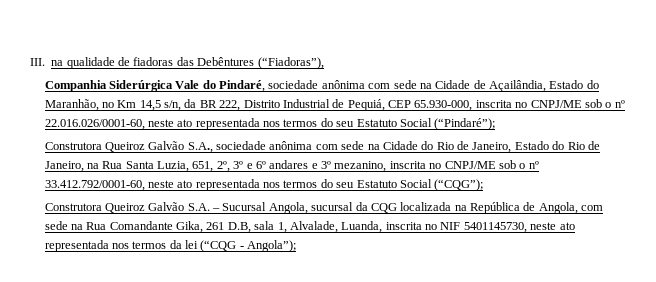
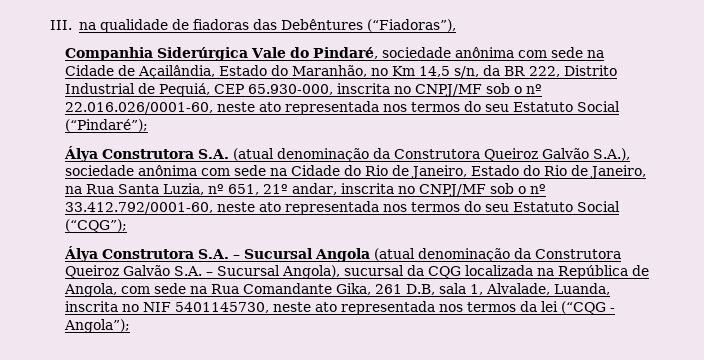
- Companhia Siderúrgica Vale do Pindaré, sociedade anônima com sede na Cidade de Açailândia, Estado do Maranhão, no Km 14,5 s/n, da BR 222, Distrito Industrial de Pequiá, CEP 65.930-000, inscrita no CNPJ/ME sob o nº 22.016.026/0001-60, neste ato representada nos termos do seu Estatuto Social (“Pindaré”);
+ Companhia Siderúrgica Vale do Pindaré, sociedade anônima com sede na Cidade de Açailândia, Estado do Maranhão, no Km 14,5 s/n, da BR 222, Distrito Industrial de Pequiá, CEP 65.930-000, inscrita no CNPJ/MF sob o nº 22.016.026/0001-60, neste ato representada nos termos do seu Estatuto Social (“Pindaré”);
- Construtora Queiroz Galvão S.A., sociedade anônima com sede na Cidade do Rio de Janeiro, Estado do Rio de Janeiro, na Rua Santa Luzia, 651, 2º, 3º e 6º andares e 3º mezanino, inscrita no CNPJ/ME sob o nº 33.412.792/0001-60, neste ato representada nos termos do seu Estatuto Social (“CQG”);
+ Álya Construtora S.A. (atual denominação da Construtora Queiroz Galvão S.A.), sociedade anônima com sede na Cidade do Rio de Janeiro, Estado do Rio de Janeiro, na Rua Santa Luzia, nº 651, 21º andar, inscrita no CNPJ/MF sob o nº 33.412.792/0001-60, neste ato representada nos termos do seu Estatuto Social (“CQG”);
- Construtora Queiroz Galvão S.A. – Sucursal Angola, sucursal da CQG localizada na República de Angola, com sede na Rua Comandante Gika, 261 D.B, sala 1, Alvalade, Luanda, inscrita no NIF 5401145730, neste ato representada nos termos da lei (“CQG - Angola”);
+ Álya Construtora S.A. – Sucursal Angola (atual denominação da Construtora Queiroz Galvão S.A. – Sucursal Angola), sucursal da CQG localizada na República de Angola, com sede na Rua Comandante Gika, 261 D.B, sala 1, Alvalade, Luanda, inscrita no NIF 5401145730, neste ato representada nos termos da lei (“CQG - Angola”);

